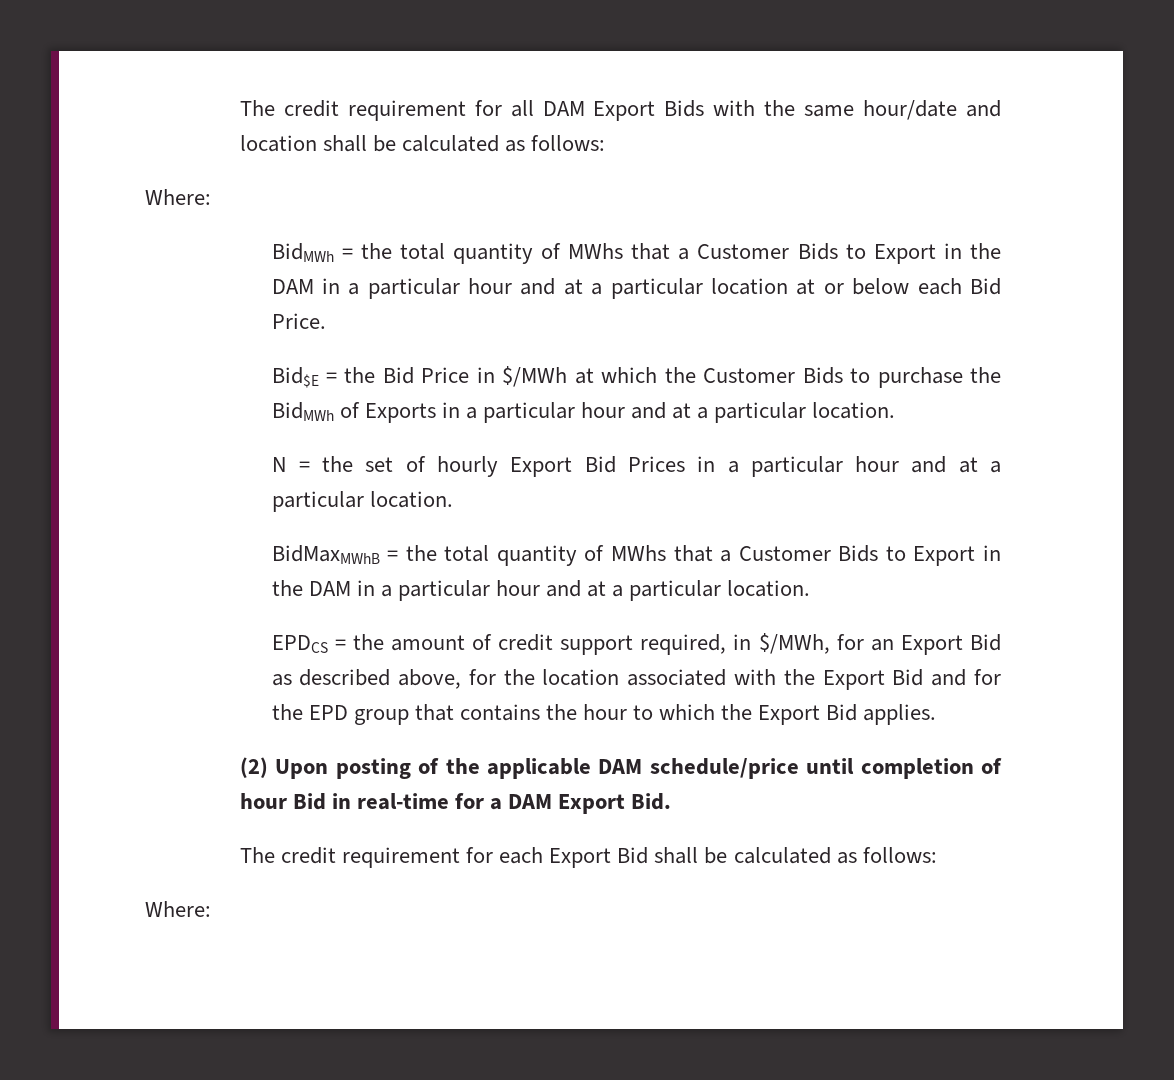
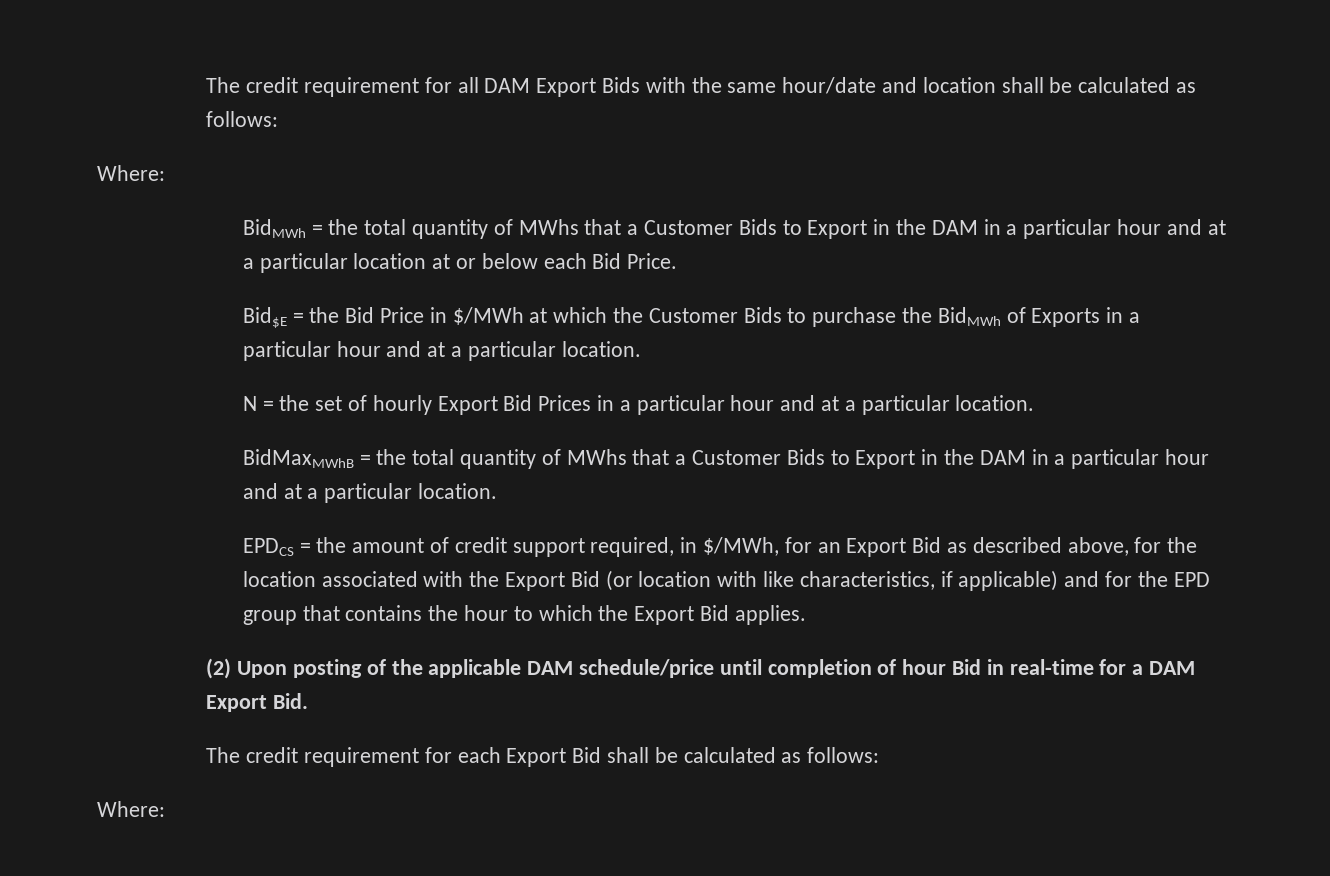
- EPDCS = the amount of credit support required, in $/MWh, for an Export Bid as described above, for the location associated with the Export Bid and for the EPD group that contains the hour to which the Export Bid applies.
+ EPDCS = the amount of credit support required, in $/MWh, for an Export Bid as described above, for the location associated with the Export Bid (or location with like characteristics, if applicable) and for the EPD group that contains the hour to which the Export Bid applies.

